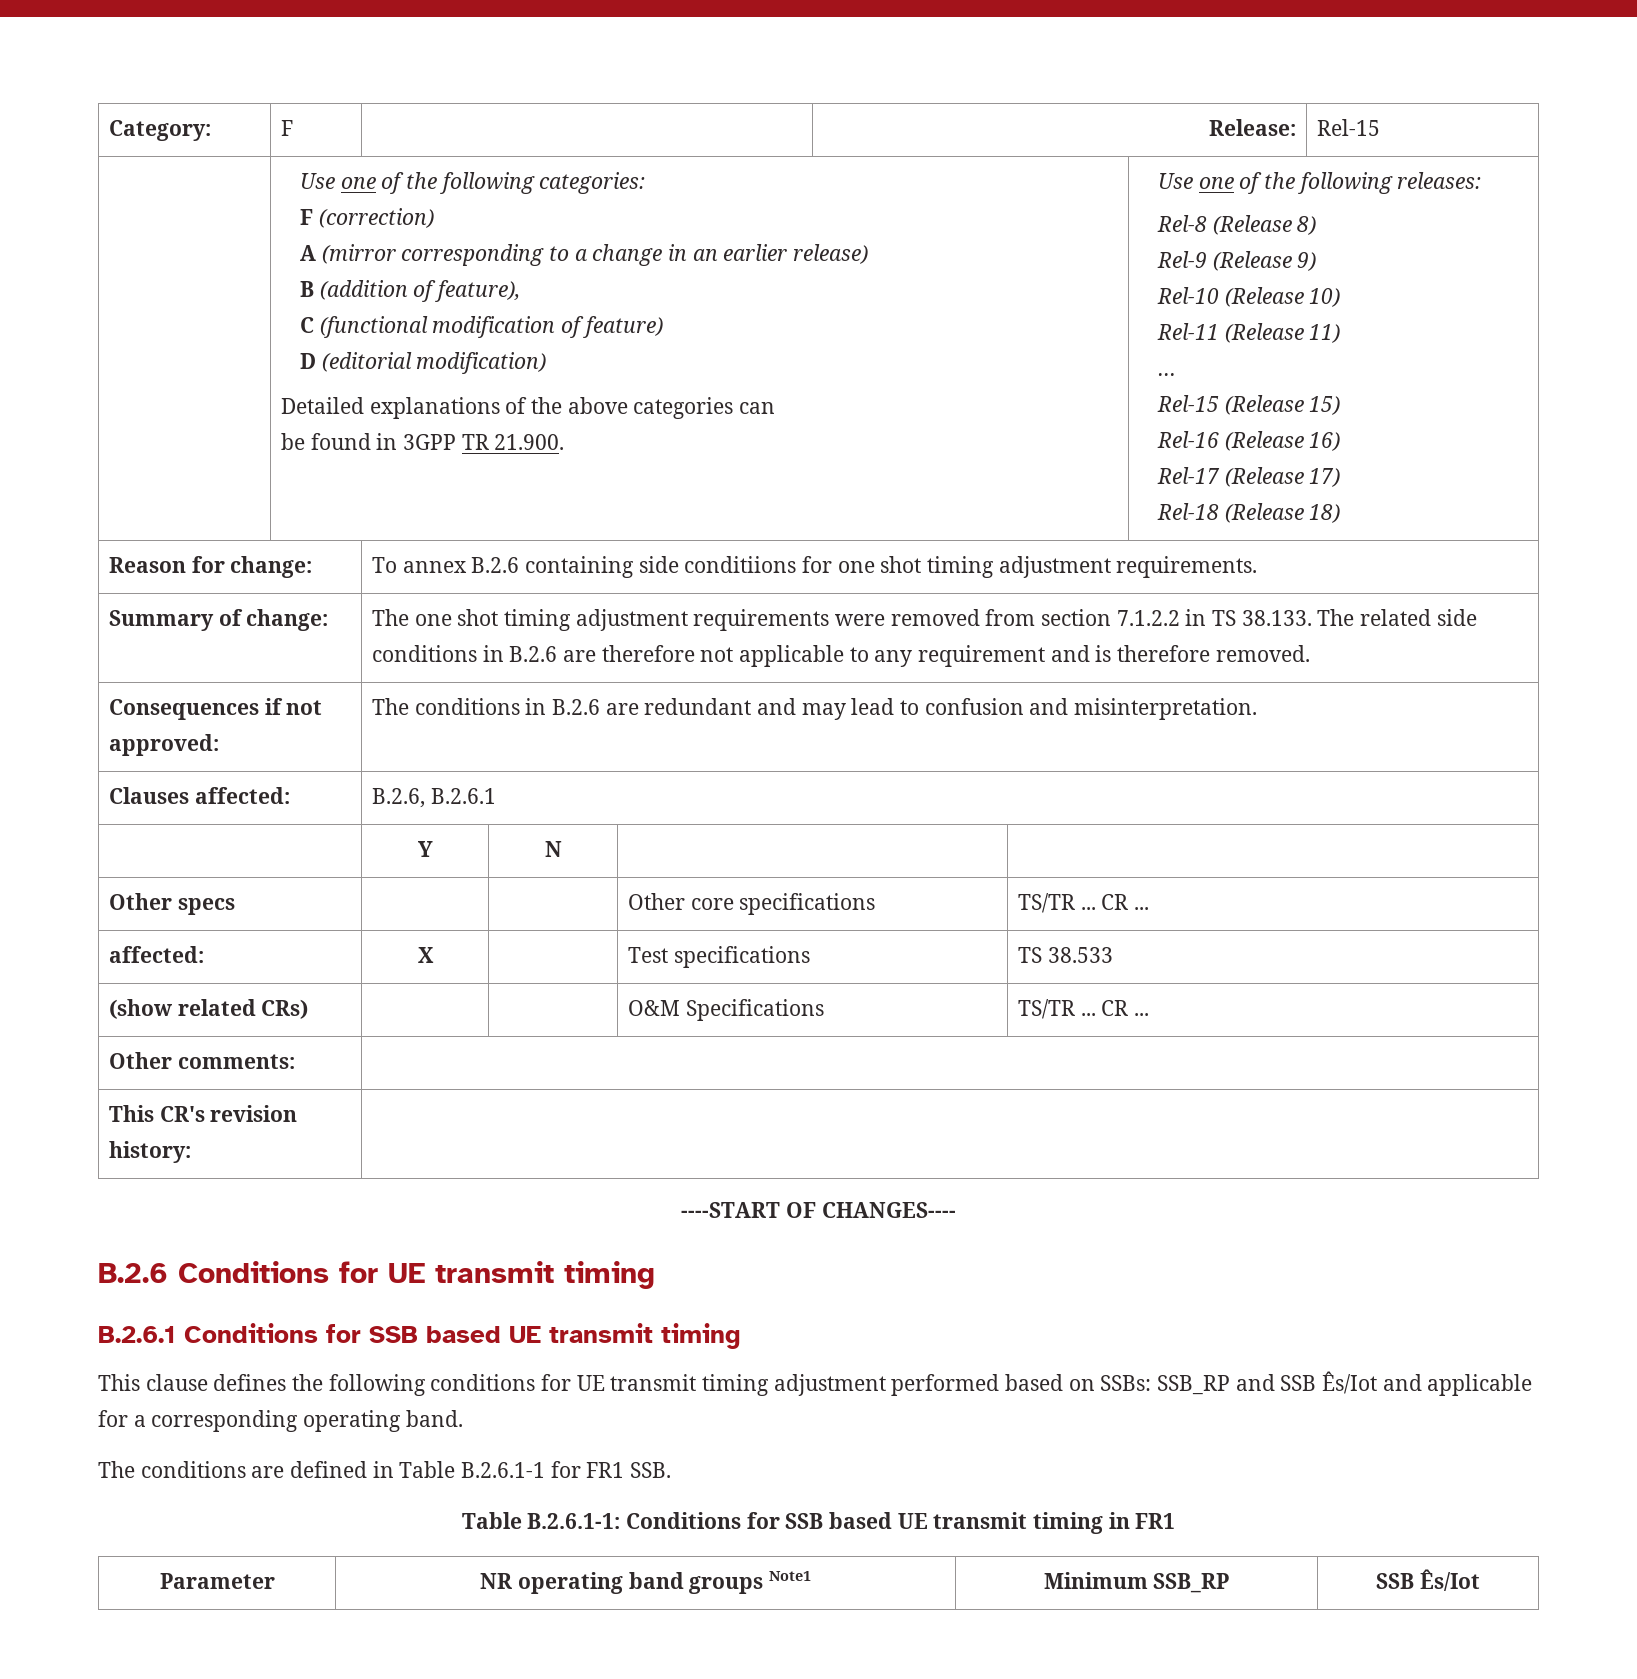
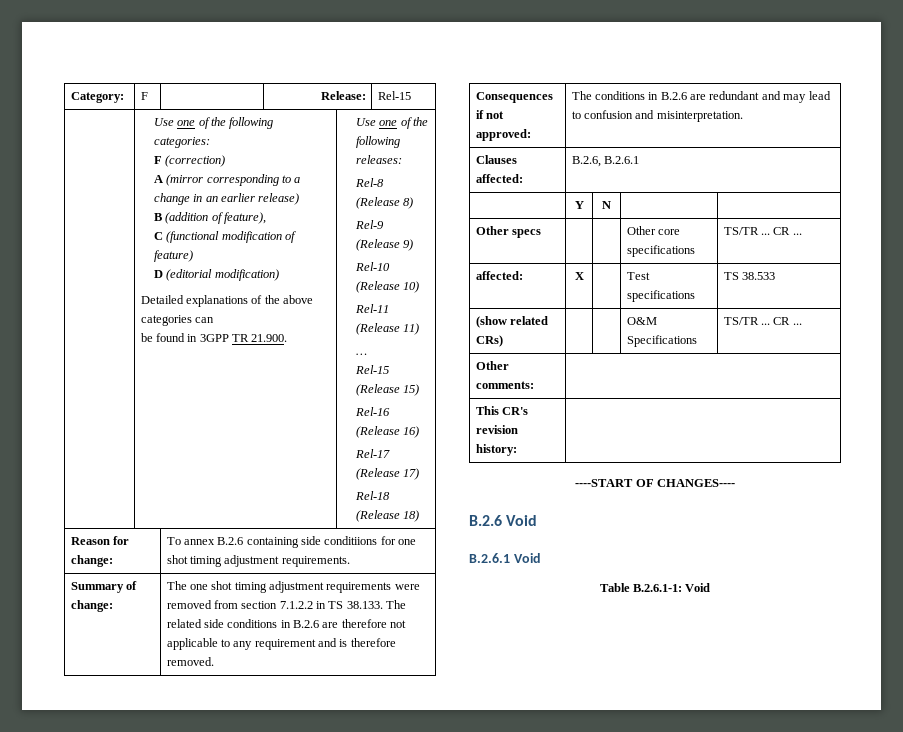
- B.2.6 Conditions for UE transmit timing
- B.2.6.1 Conditions for SSB based UE transmit timing
- This clause defines the following conditions for UE transmit timing adjustment performed based on SSBs: SSB_RP and SSB Ês/Iot and applicable for a corresponding operating band.
- The conditions are defined in Table B.2.6.1-1 for FR1 SSB.
- Table B.2.6.1-1: Conditions for SSB based UE transmit timing in FR1
- Parameter | NR operating band groups Note1 | Minimum SSB_RP | SSB Ês/Iot
+ B.2.6 Void
+ B.2.6.1 Void
+ Table B.2.6.1-1: Void

